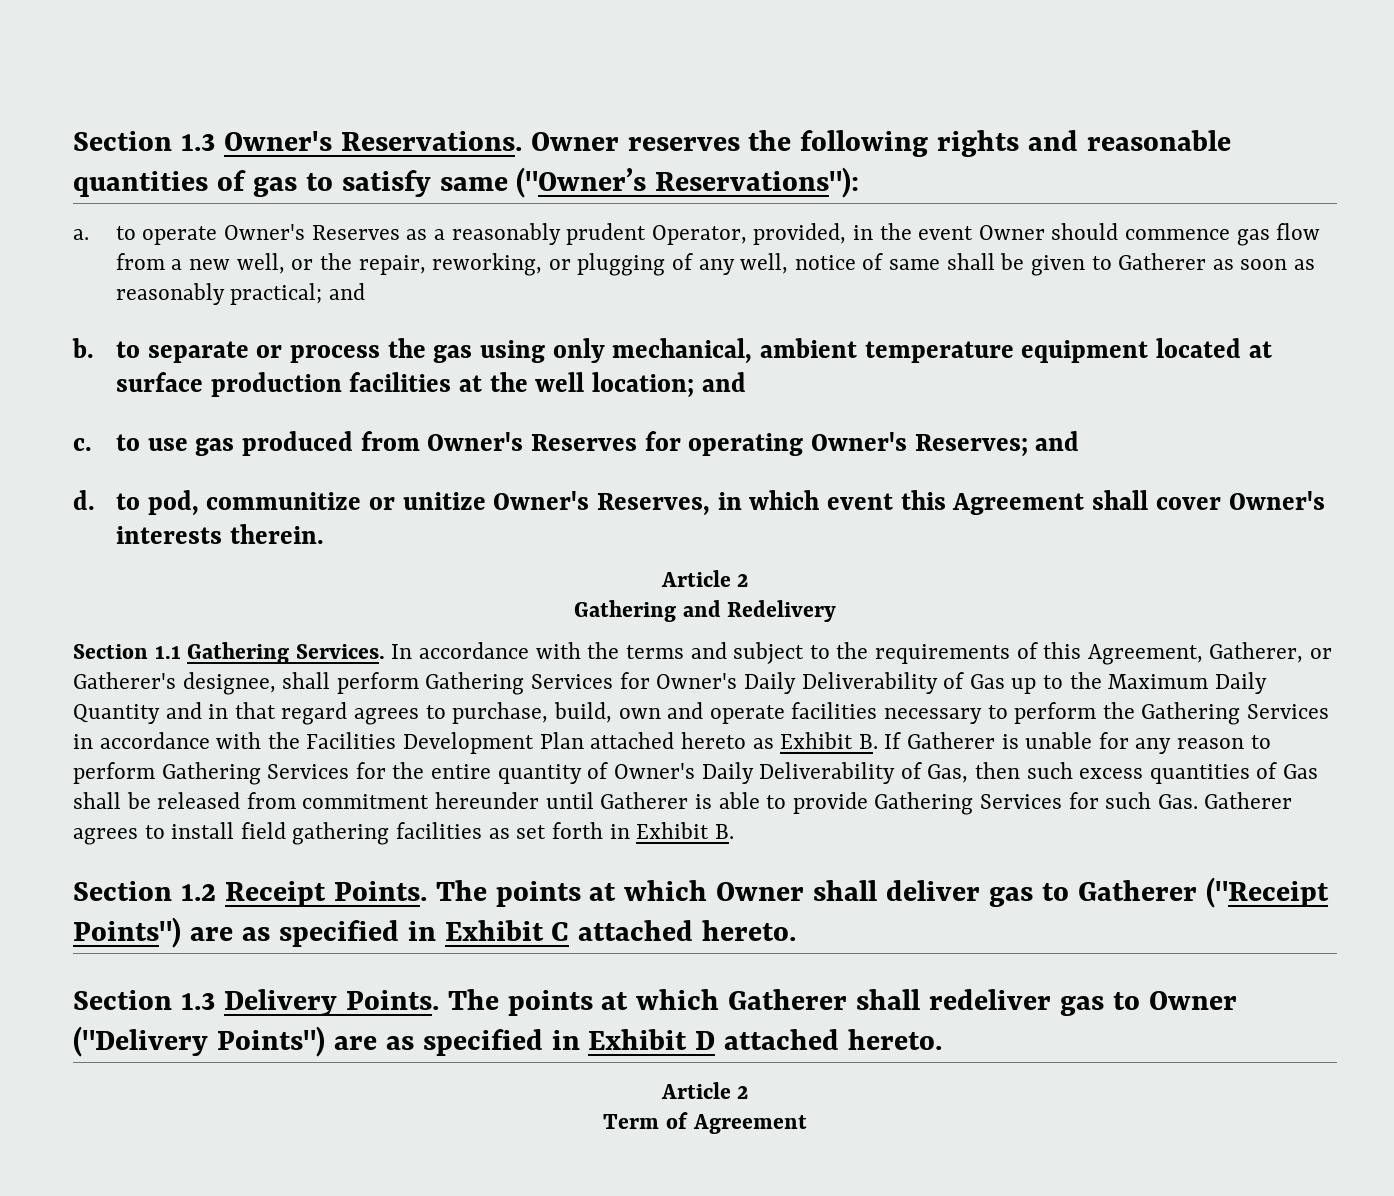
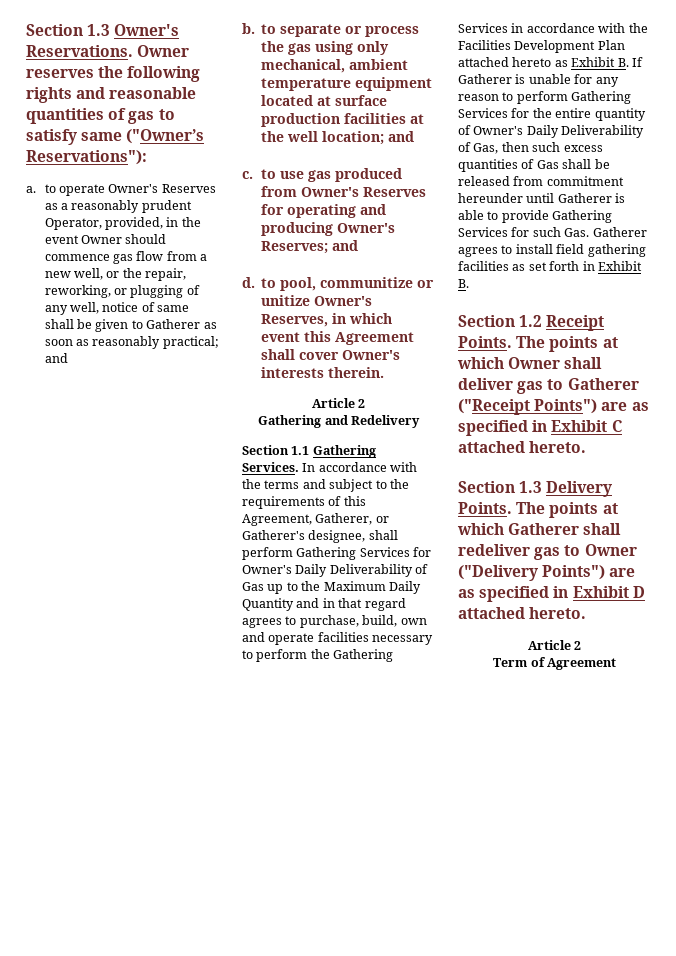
- c. to use gas produced from Owner's Reserves for operating Owner's Reserves; and
+ c. to use gas produced from Owner's Reserves for operating and producing Owner's Reserves; and
- d. to pod, communitize or unitize Owner's Reserves, in which event this Agreement shall cover Owner's interests therein.
+ d. to pool, communitize or unitize Owner's Reserves, in which event this Agreement shall cover Owner's interests therein.

